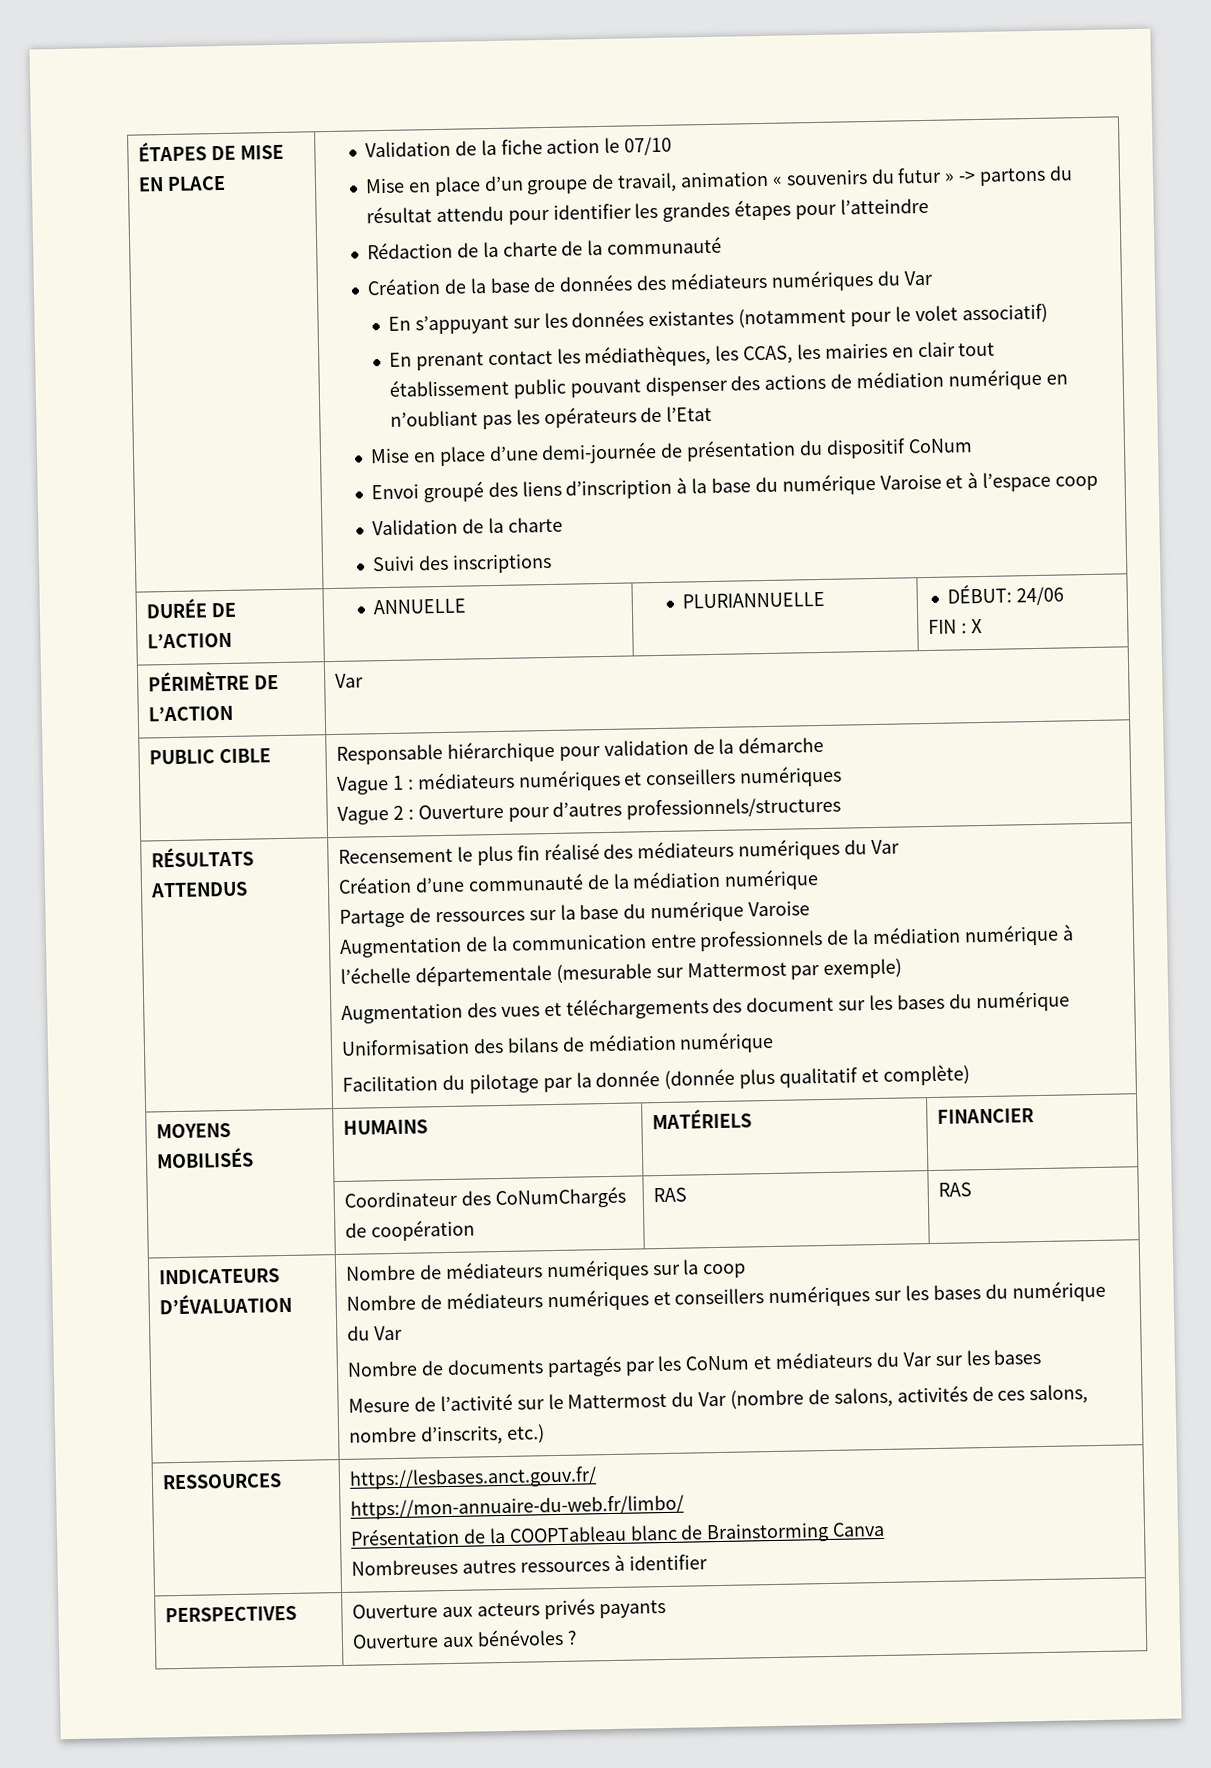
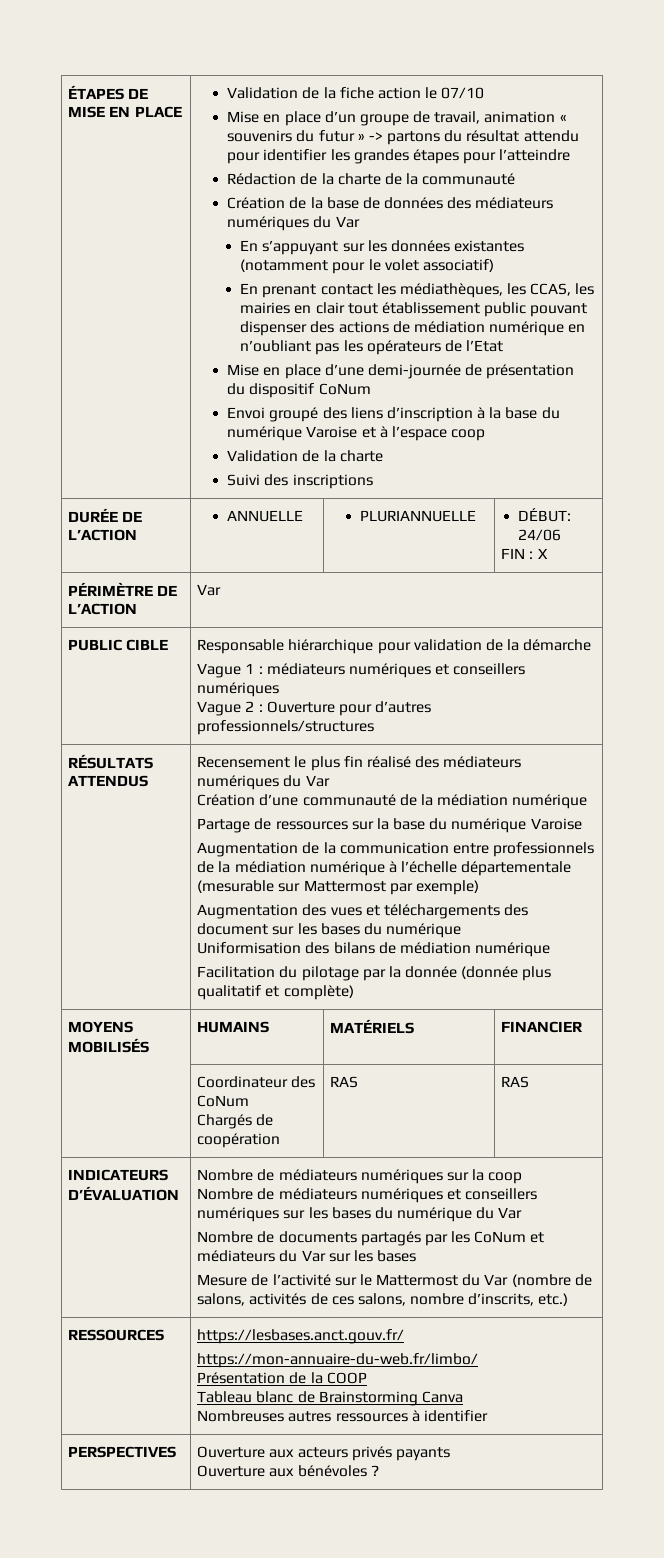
- | Coordinateur des CoNumChargés de coopération | RAS | RAS
+ | Coordinateur des CoNum
+ Chargés de coopération | RAS | RAS
  RESSOURCES | https://lesbases.anct.gouv.fr/
  https://mon-annuaire-du-web.fr/limbo/
- Présentation de la COOPTableau blanc de Brainstorming Canva
+ Présentation de la COOP
+ Tableau blanc de Brainstorming Canva

